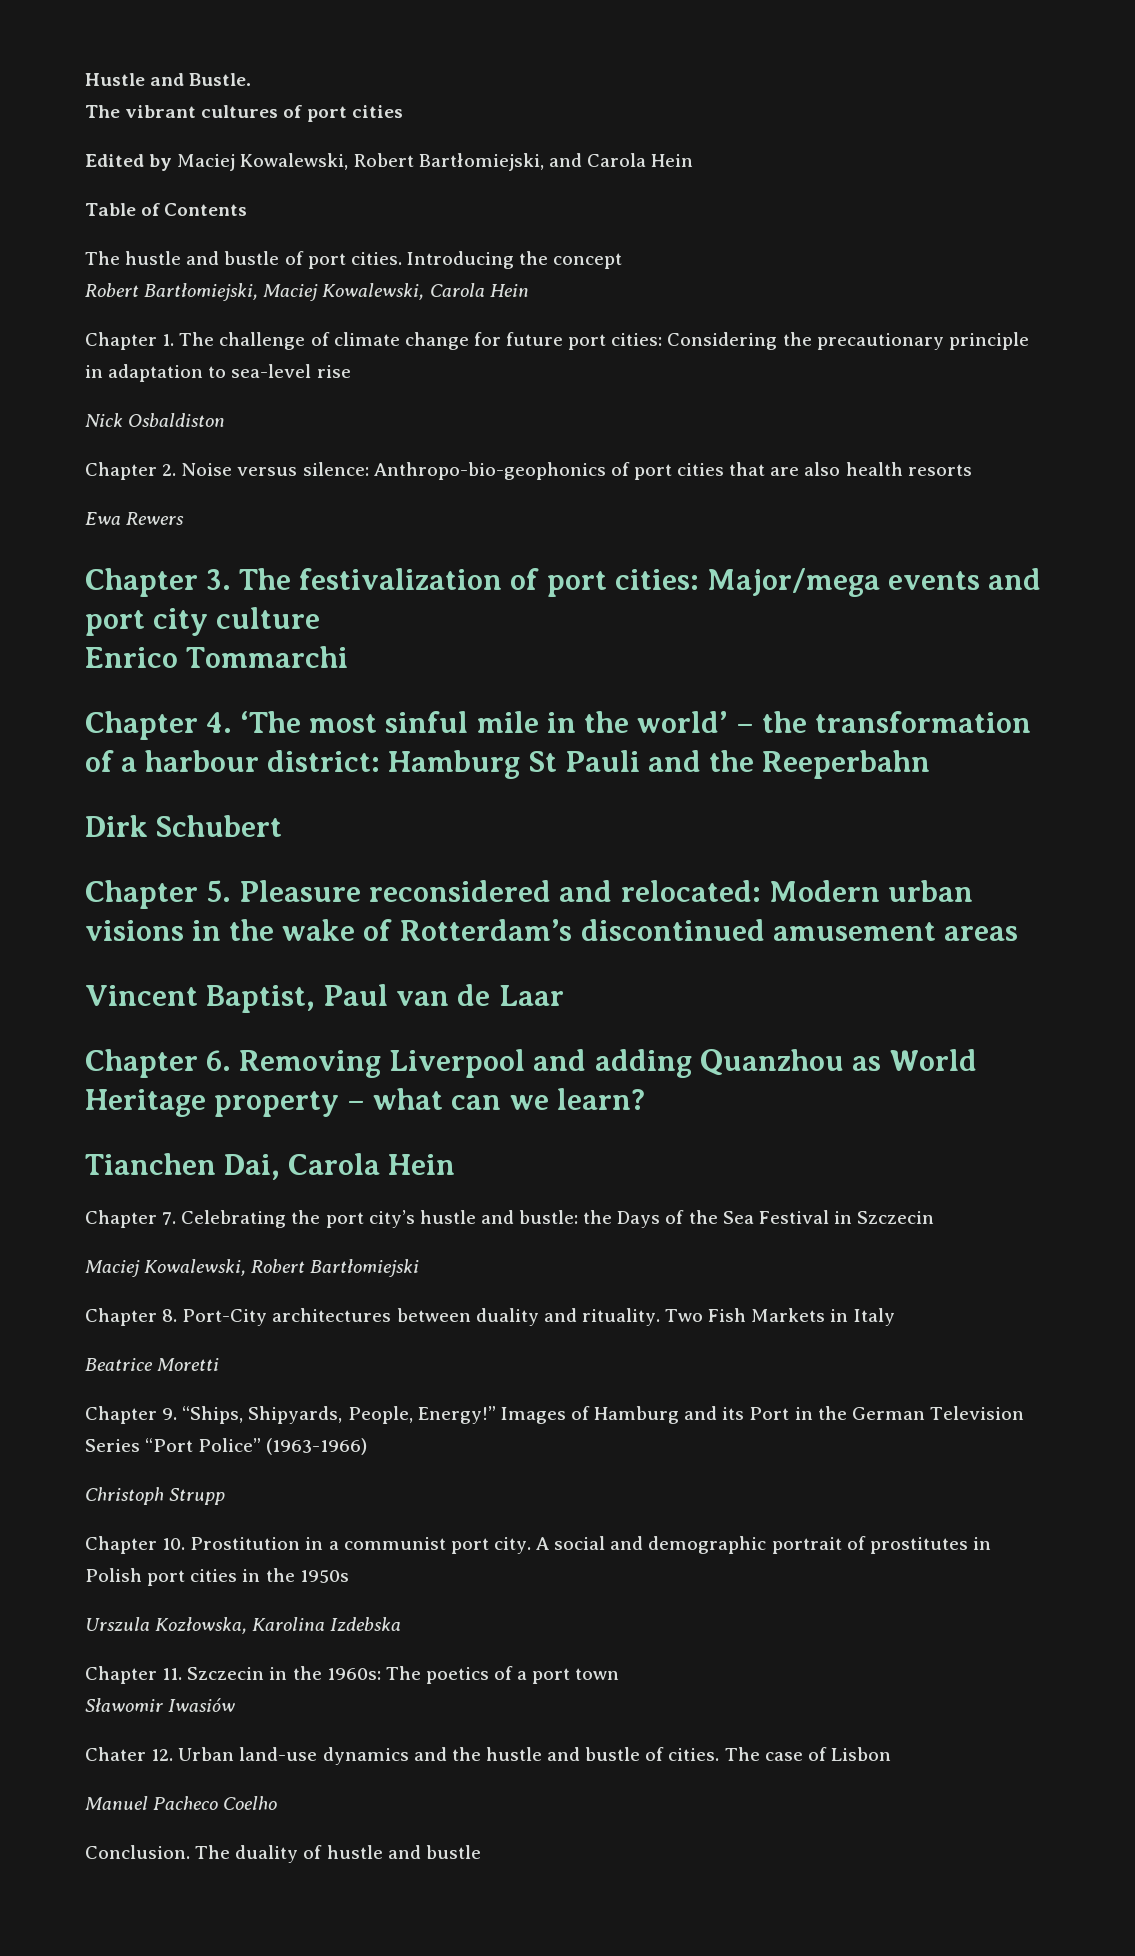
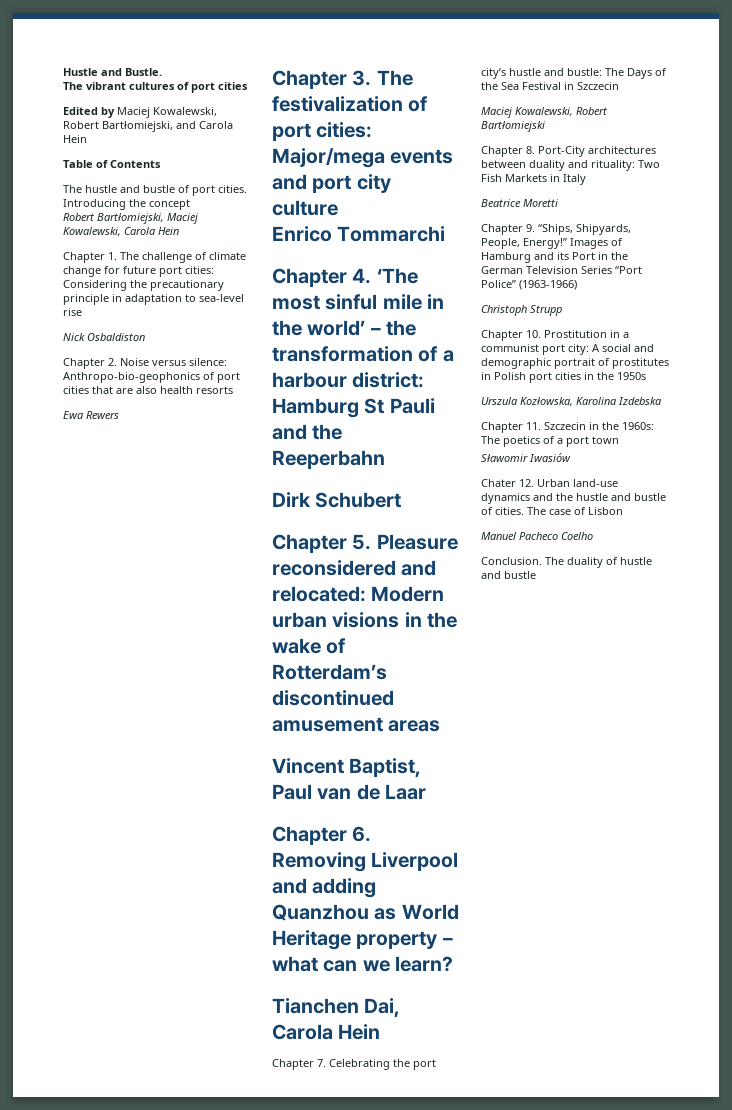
- Chapter 7. Celebrating the port city’s hustle and bustle: the Days of the Sea Festival in Szczecin
+ Chapter 7. Celebrating the port city’s hustle and bustle: The Days of the Sea Festival in Szczecin
- Chapter 8. Port-City architectures between duality and rituality. Two Fish Markets in Italy
+ Chapter 8. Port-City architectures between duality and rituality: Two Fish Markets in Italy
- Chapter 10. Prostitution in a communist port city. A social and demographic portrait of prostitutes in Polish port cities in the 1950s
+ Chapter 10. Prostitution in a communist port city: A social and demographic portrait of prostitutes in Polish port cities in the 1950s

